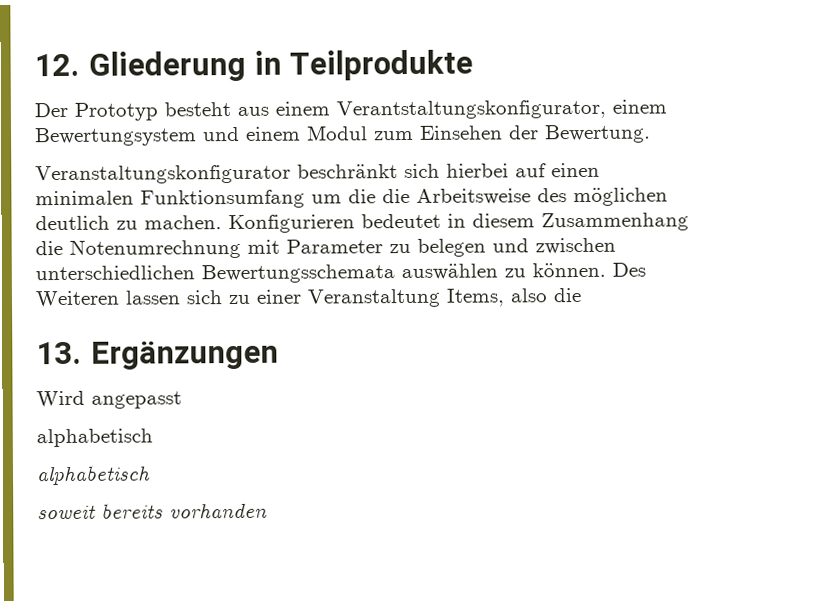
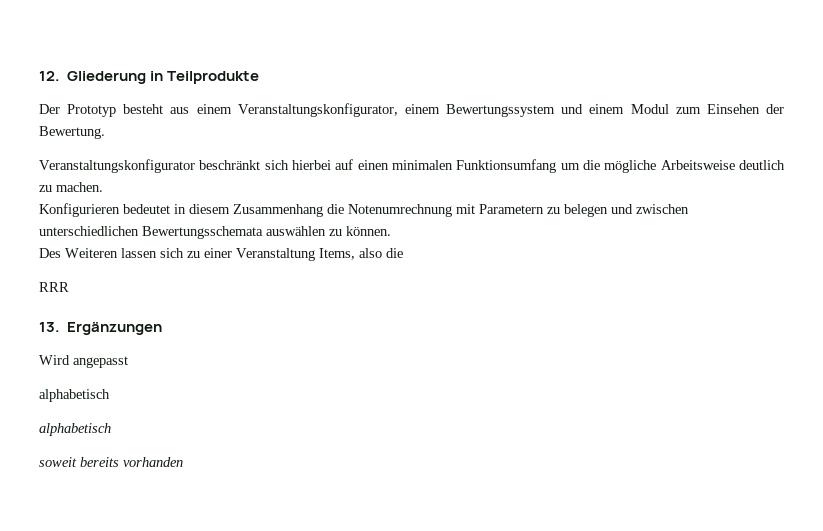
- Der Prototyp besteht aus einem Verantstaltungskonfigurator, einem Bewertungsystem und einem Modul zum Einsehen der Bewertung.
+ Der Prototyp besteht aus einem Veranstaltungskonfigurator, einem Bewertungssystem und einem Modul zum Einsehen der Bewertung.
- Veranstaltungskonfigurator beschränkt sich hierbei auf einen minimalen Funktionsumfang um die die Arbeitsweise des möglichen deutlich zu machen. Konfigurieren bedeutet in diesem Zusammenhang die Notenumrechnung mit Parameter zu belegen und zwischen unterschiedlichen Bewertungsschemata auswählen zu können. Des Weiteren lassen sich zu einer Veranstaltung Items, also die
+ Veranstaltungskonfigurator beschränkt sich hierbei auf einen minimalen Funktionsumfang um die mögliche Arbeitsweise deutlich zu machen.
+ Konfigurieren bedeutet in diesem Zusammenhang die Notenumrechnung mit Parametern zu belegen und zwischen unterschiedlichen Bewertungsschemata auswählen zu können.
+ Des Weiteren lassen sich zu einer Veranstaltung Items, also die
+ RRR

